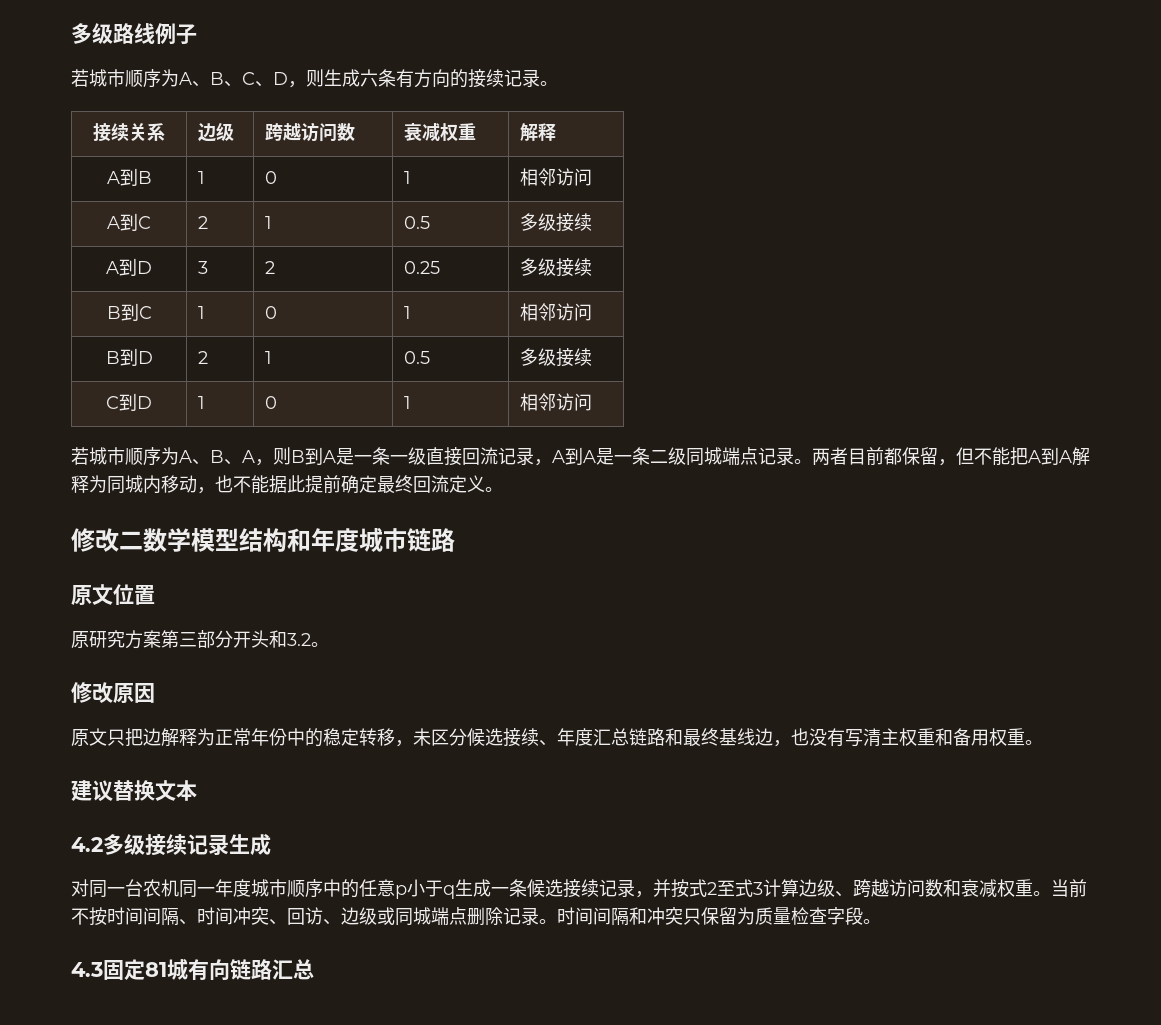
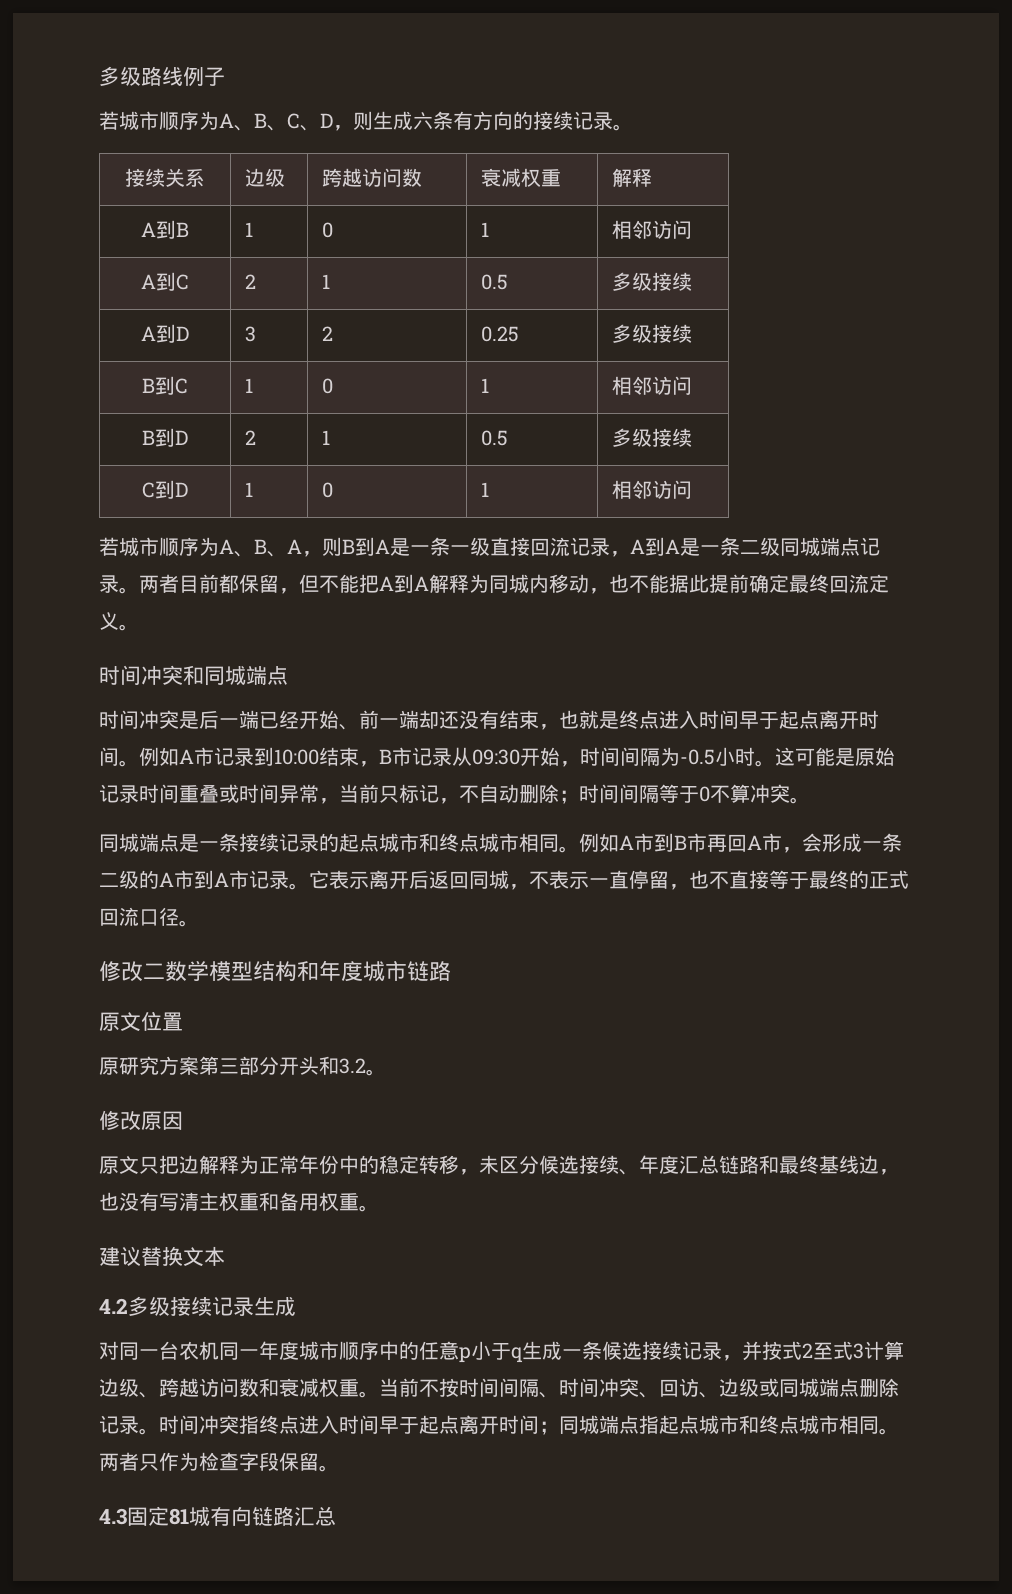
+ 时间冲突和同城端点
+ 时间冲突是后一端已经开始、前一端却还没有结束，也就是终点进入时间早于起点离开时间。例如A市记录到10:00结束，B市记录从09:30开始，时间间隔为-0.5小时。这可能是原始记录时间重叠或时间异常，当前只标记，不自动删除；时间间隔等于0不算冲突。
+ 同城端点是一条接续记录的起点城市和终点城市相同。例如A市到B市再回A市，会形成一条二级的A市到A市记录。它表示离开后返回同城，不表示一直停留，也不直接等于最终的正式回流口径。
- 时间间隔和冲突只保留为质量检查字段。
+ 时间冲突指终点进入时间早于起点离开时间；同城端点指起点城市和终点城市相同。两者只作为检查字段保留。

